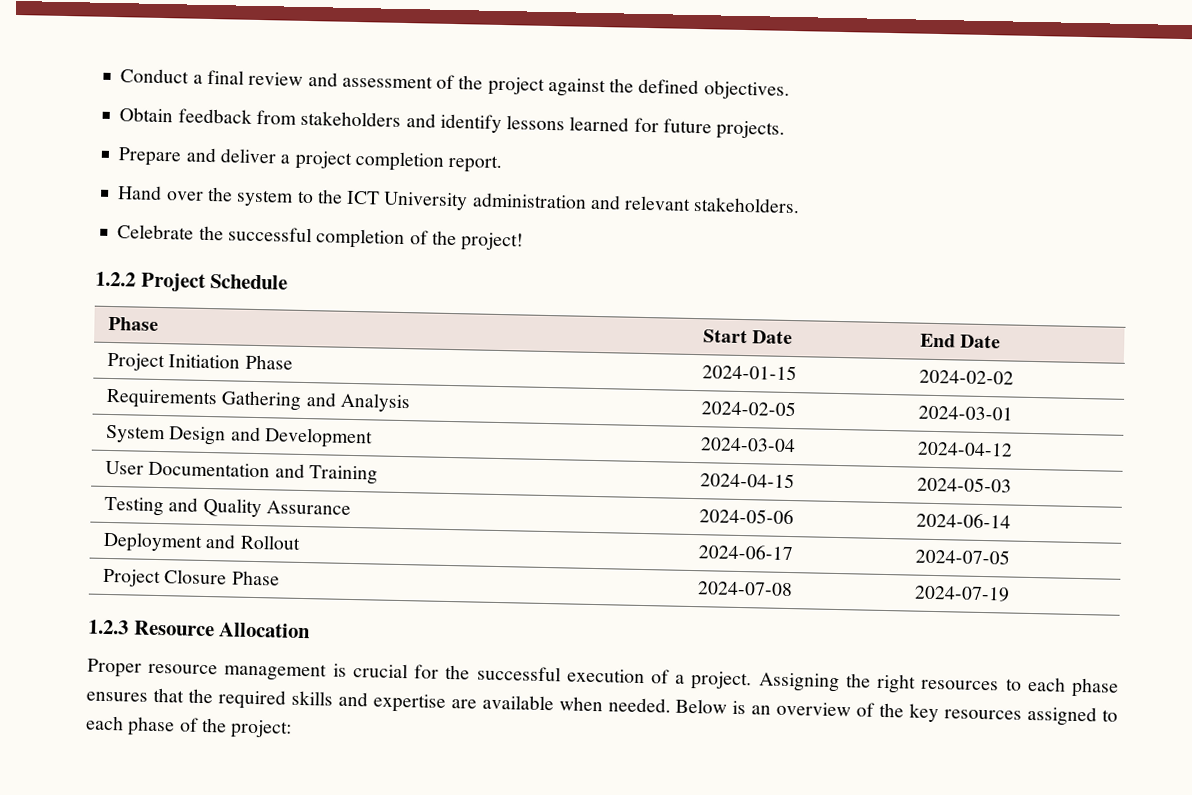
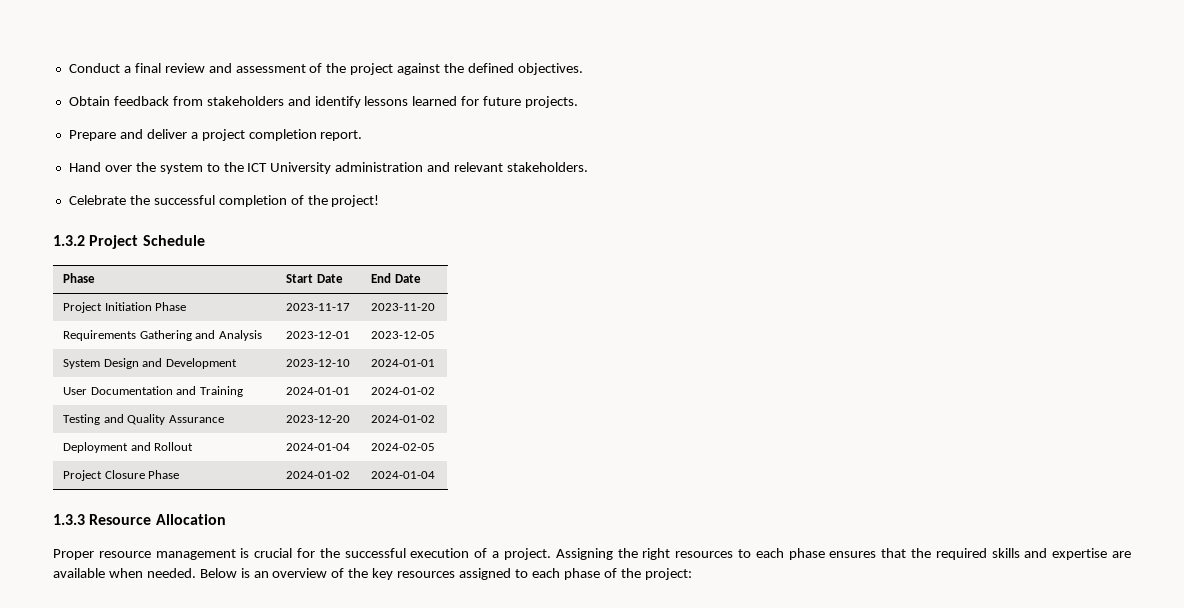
- 1.2.2 Project Schedule
+ 1.3.2 Project Schedule
- Project Initiation Phase | 2024-01-15 | 2024-02-02
+ Project Initiation Phase | 2023-11-17 | 2023-11-20
- Requirements Gathering and Analysis | 2024-02-05 | 2024-03-01
+ Requirements Gathering and Analysis | 2023-12-01 | 2023-12-05
- System Design and Development | 2024-03-04 | 2024-04-12
+ System Design and Development | 2023-12-10 | 2024-01-01
- User Documentation and Training | 2024-04-15 | 2024-05-03
+ User Documentation and Training | 2024-01-01 | 2024-01-02
- Testing and Quality Assurance | 2024-05-06 | 2024-06-14
+ Testing and Quality Assurance | 2023-12-20 | 2024-01-02
- Deployment and Rollout | 2024-06-17 | 2024-07-05
+ Deployment and Rollout | 2024-01-04 | 2024-02-05
- Project Closure Phase | 2024-07-08 | 2024-07-19
- 1.2.3 Resource Allocation
+ Project Closure Phase | 2024-01-02 | 2024-01-04
+ 1.3.3 Resource Allocation

